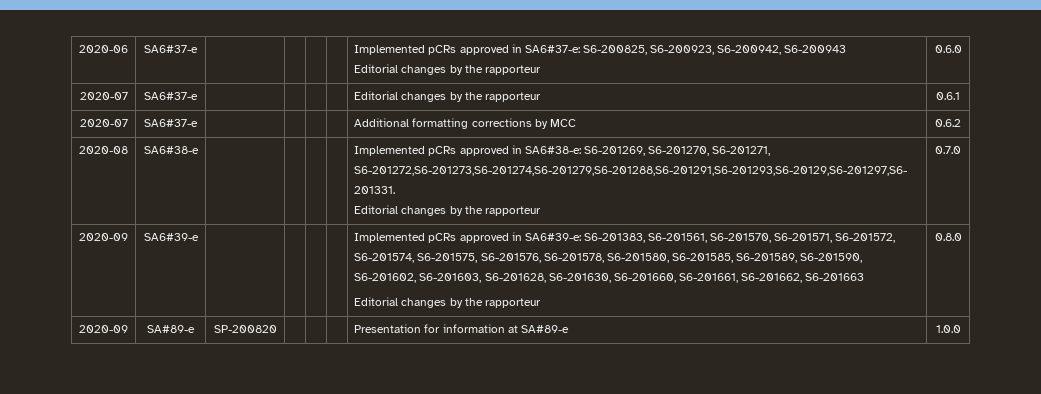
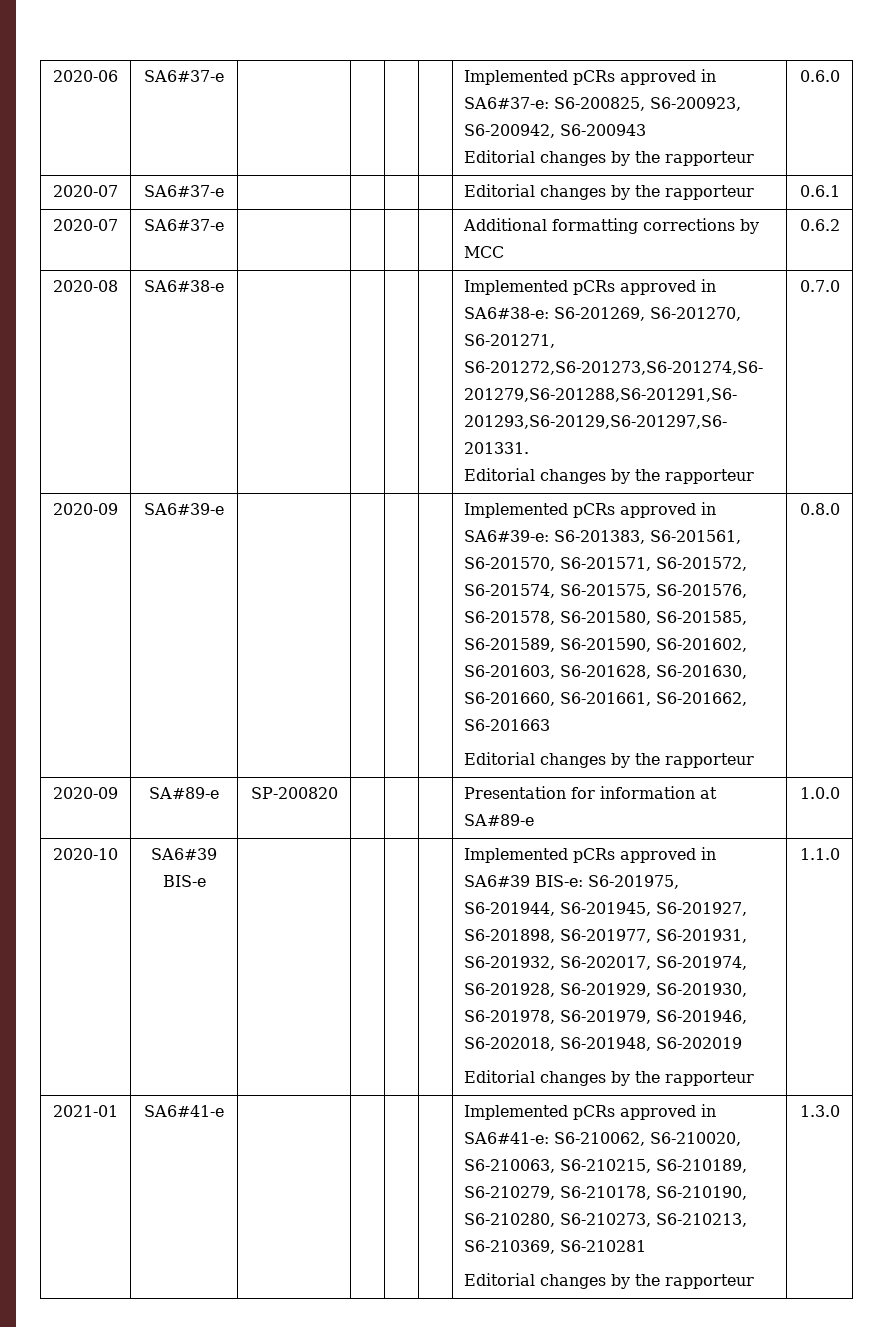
+ 2020-10 | SA6#39 BIS-e | | | | | Implemented pCRs approved in SA6#39 BIS-e: S6-201975, S6-201944, S6-201945, S6-201927, S6-201898, S6-201977, S6-201931, S6-201932, S6-202017, S6-201974, S6-201928, S6-201929, S6-201930, S6-201978, S6-201979, S6-201946, S6-202018, S6-201948, S6-202019
+ Editorial changes by the rapporteur | 1.1.0
+ 2021-01 | SA6#41-e | | | | | Implemented pCRs approved in SA6#41-e: S6-210062, S6-210020, S6-210063, S6-210215, S6-210189, S6-210279, S6-210178, S6-210190, S6-210280, S6-210273, S6-210213, S6-210369, S6-210281
+ Editorial changes by the rapporteur | 1.3.0

